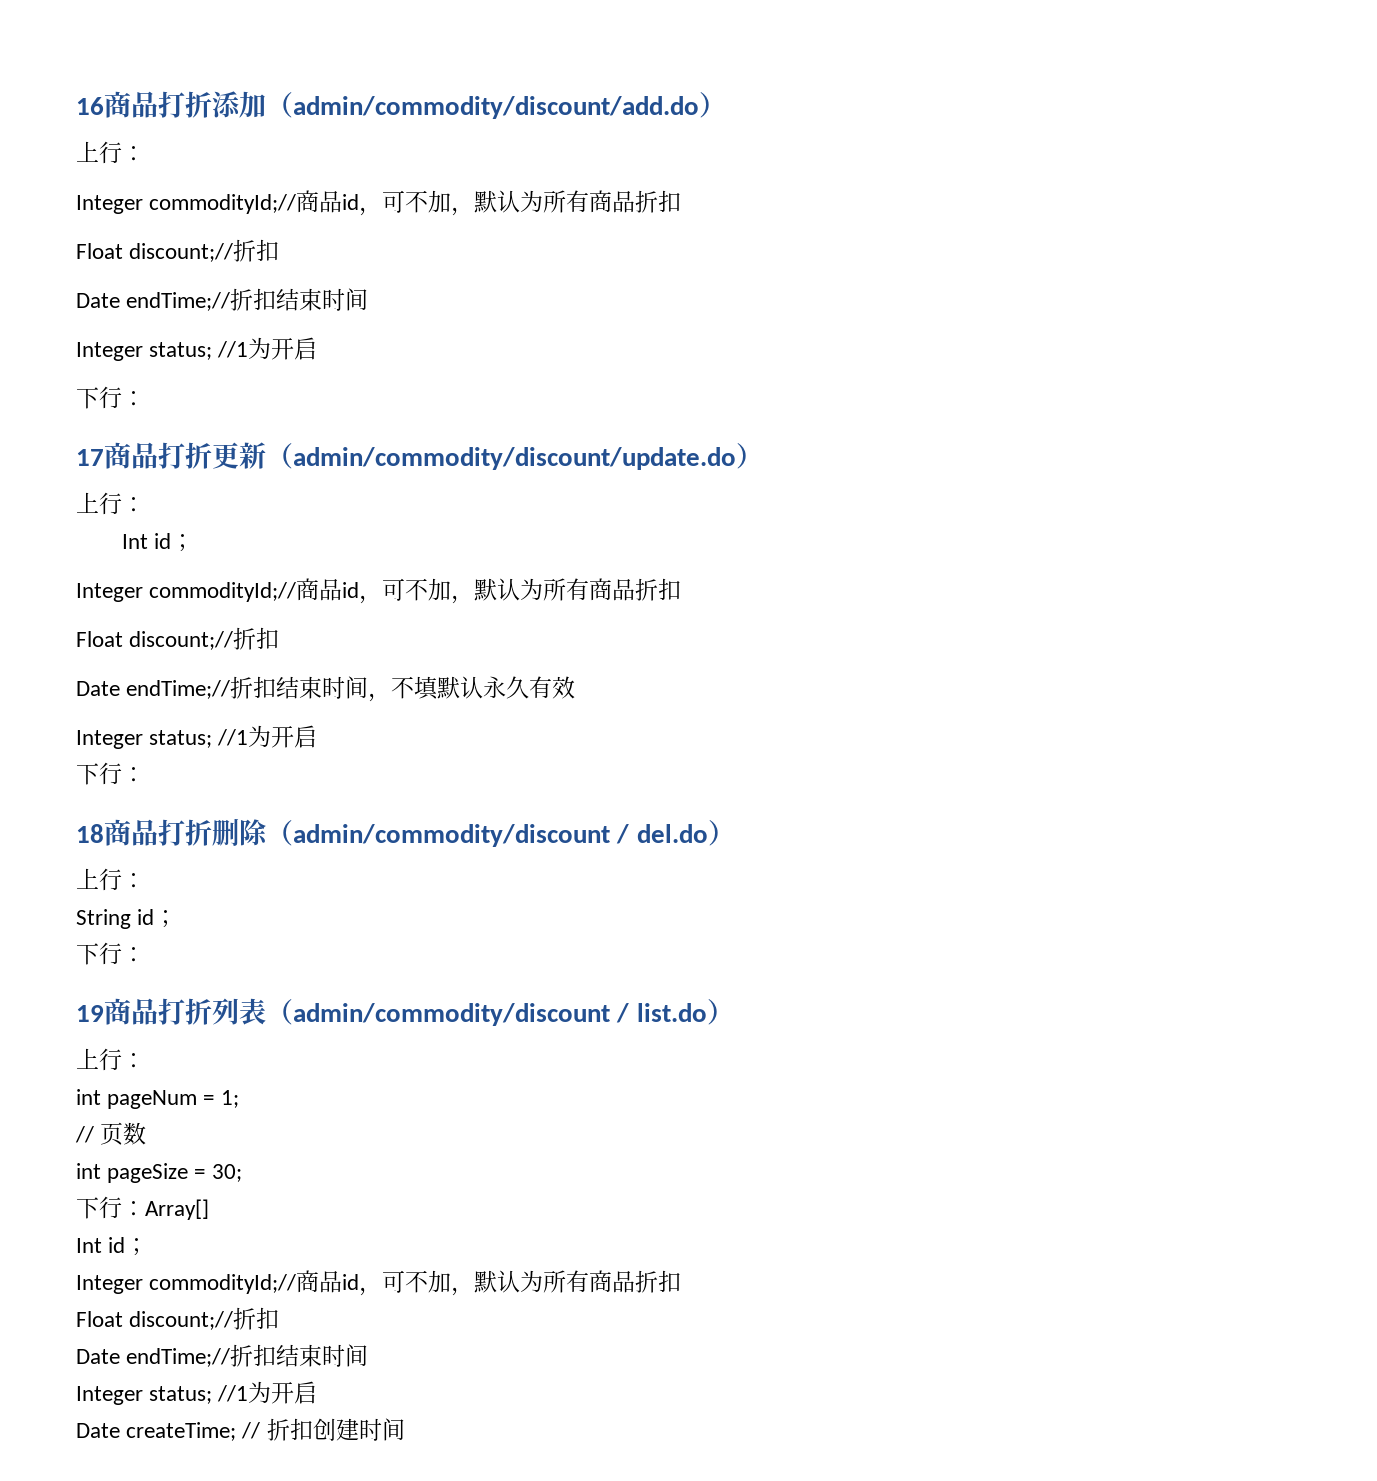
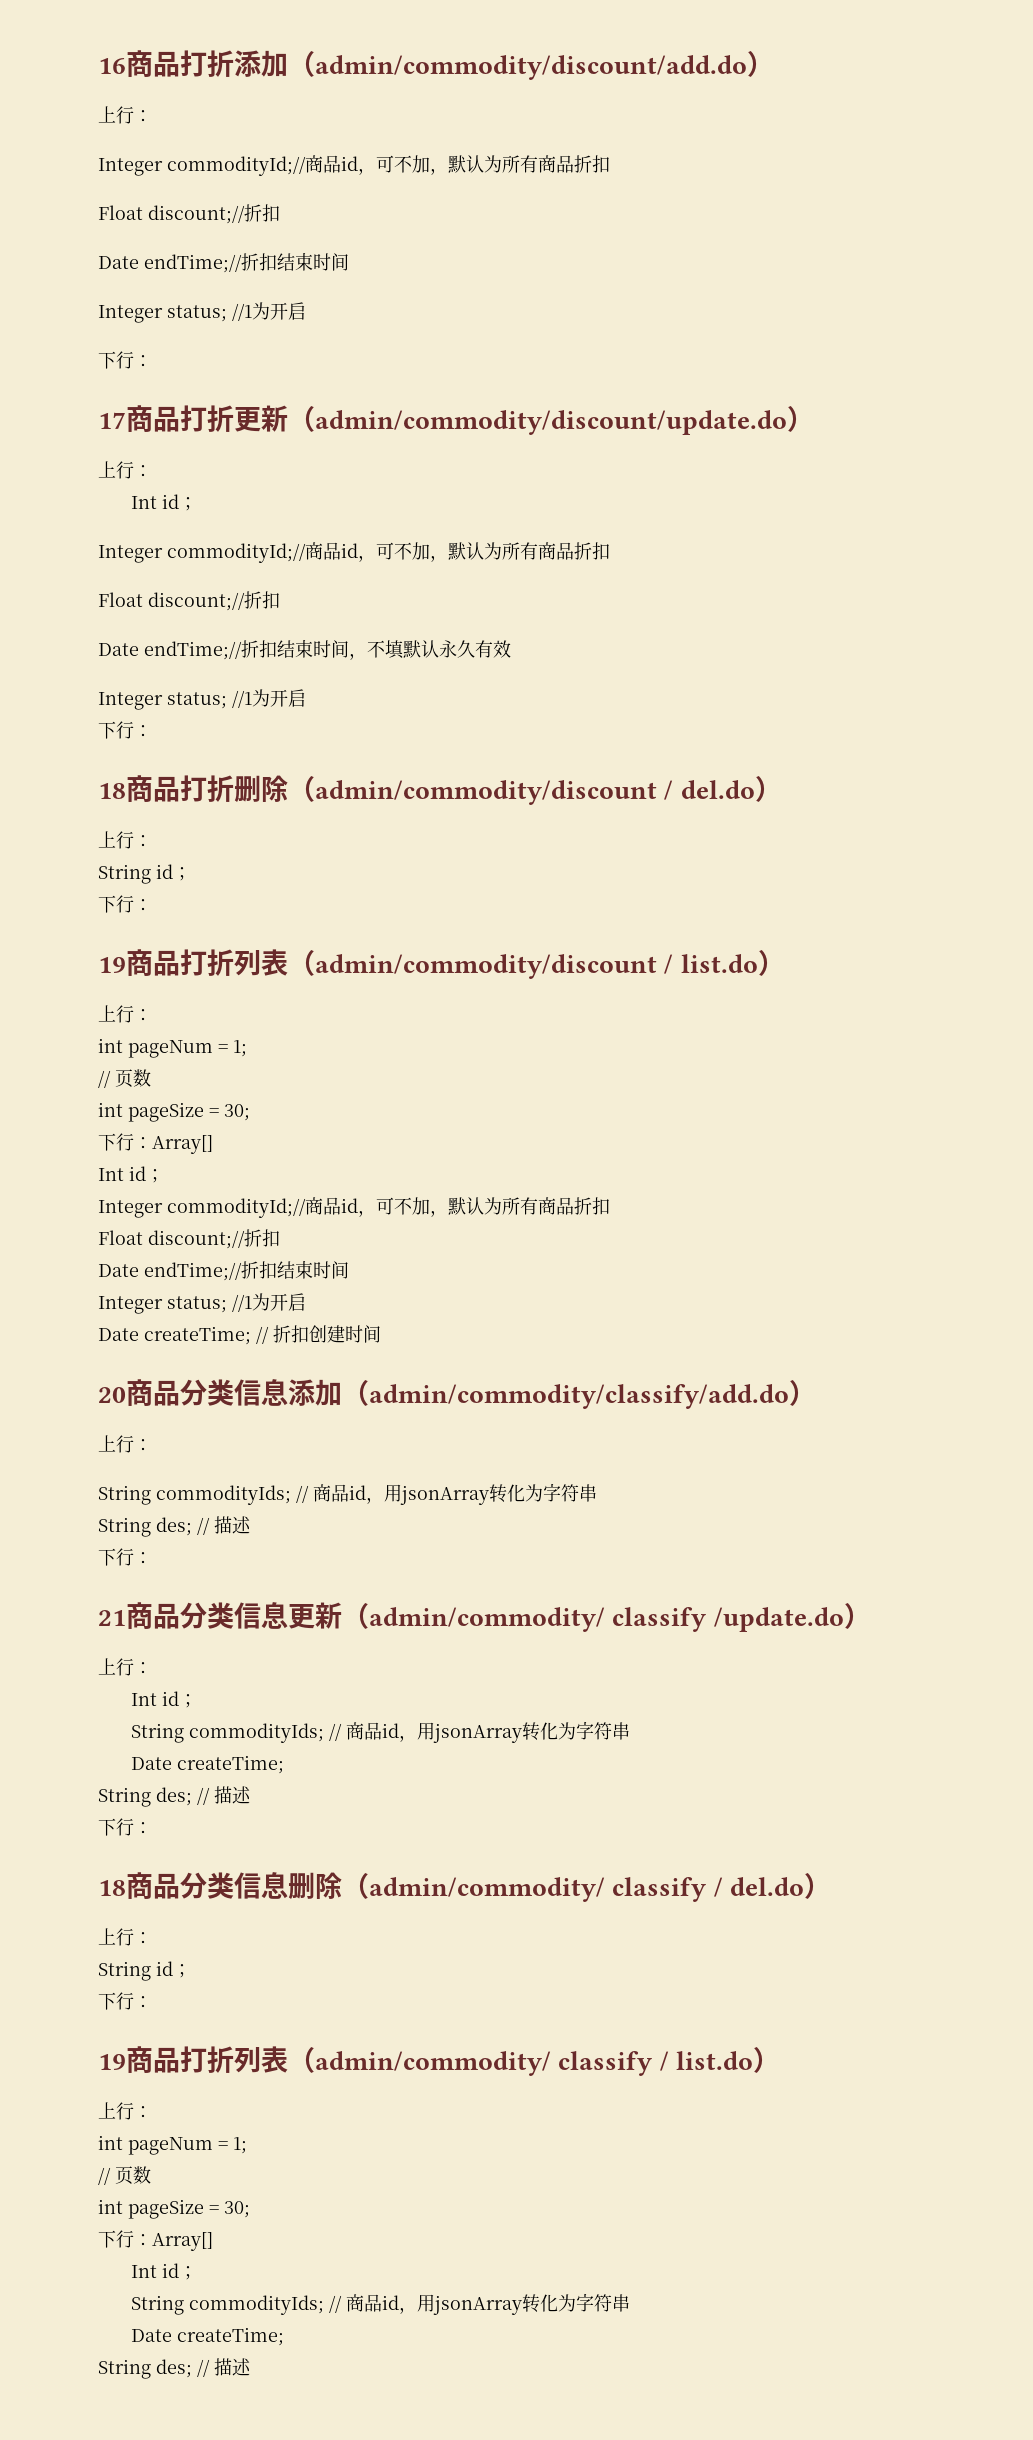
+ 20商品分类信息添加（admin/commodity/classify/add.do）
+ 上行：
+ String commodityIds; // 商品id，用jsonArray转化为字符串
+ String des; // 描述
+ 下行：
+ 21商品分类信息更新（admin/commodity/ classify /update.do）
+ 上行：
+ Int id；
+ String commodityIds; // 商品id，用jsonArray转化为字符串
+ Date createTime;
+ String des; // 描述
+ 下行：
+ 18商品分类信息删除（admin/commodity/ classify / del.do）
+ 上行：
+ String id；
+ 下行：
+ 19商品打折列表（admin/commodity/ classify / list.do）
+ 上行：
+ int pageNum = 1;
+ // 页数
+ int pageSize = 30;
+ 下行：Array[]
+ Int id；
+ String commodityIds; // 商品id，用jsonArray转化为字符串
+ Date createTime;
+ String des; // 描述

